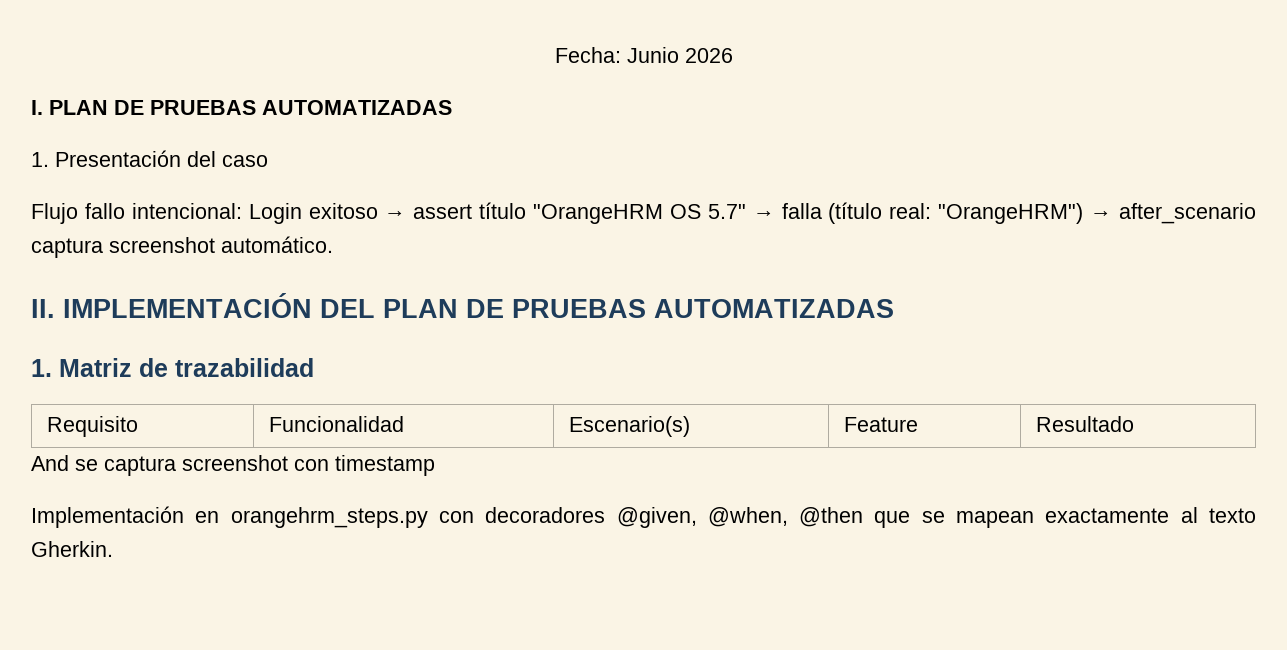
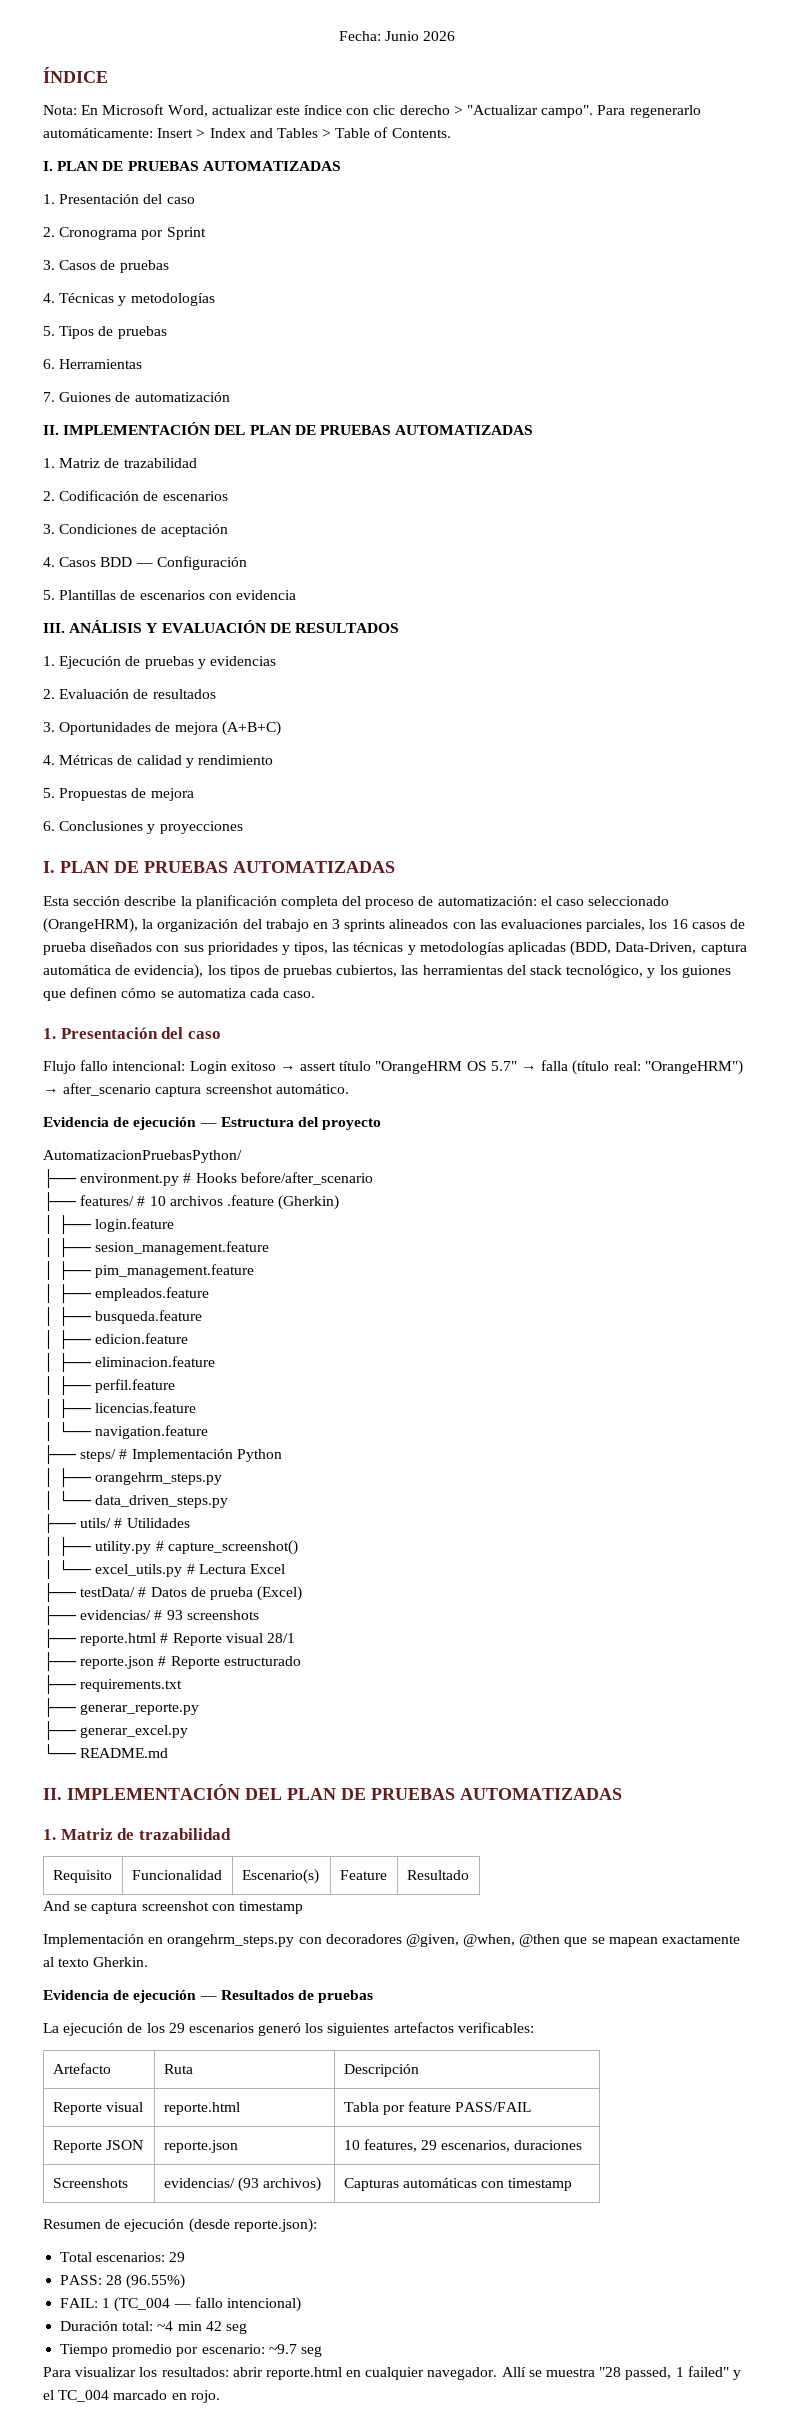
+ ÍNDICE
+ Nota: En Microsoft Word, actualizar este índice con clic derecho > "Actualizar campo". Para regenerarlo automáticamente: Insert > Index and Tables > Table of Contents.
+ 2. Cronograma por Sprint
+ 3. Casos de pruebas
+ 4. Técnicas y metodologías
+ 5. Tipos de pruebas
+ 6. Herramientas
+ 7. Guiones de automatización
+ II. IMPLEMENTACIÓN DEL PLAN DE PRUEBAS AUTOMATIZADAS
+ 1. Matriz de trazabilidad
+ 2. Codificación de escenarios
+ 3. Condiciones de aceptación
+ 4. Casos BDD — Configuración
+ 5. Plantillas de escenarios con evidencia
+ III. ANÁLISIS Y EVALUACIÓN DE RESULTADOS
+ 1. Ejecución de pruebas y evidencias
+ 2. Evaluación de resultados
+ 3. Oportunidades de mejora (A+B+C)
+ 4. Métricas de calidad y rendimiento
+ 5. Propuestas de mejora
+ 6. Conclusiones y proyecciones
+ I. PLAN DE PRUEBAS AUTOMATIZADAS
+ Esta sección describe la planificación completa del proceso de automatización: el caso seleccionado (OrangeHRM), la organización del trabajo en 3 sprints alineados con las evaluaciones parciales, los 16 casos de prueba diseñados con sus prioridades y tipos, las técnicas y metodologías aplicadas (BDD, Data-Driven, captura automática de evidencia), los tipos de pruebas cubiertos, las herramientas del stack tecnológico, y los guiones que definen cómo se automatiza cada caso.
+ 1. Presentación del caso
+ Evidencia de ejecución — Estructura del proyecto
+ AutomatizacionPruebasPython/
+ ├── environment.py # Hooks before/after_scenario
+ ├── features/ # 10 archivos .feature (Gherkin)
+ │ ├── login.feature
+ │ ├── sesion_management.feature
+ │ ├── pim_management.feature
+ │ ├── empleados.feature
+ │ ├── busqueda.feature
+ │ ├── edicion.feature
+ │ ├── eliminacion.feature
+ │ ├── perfil.feature
+ │ ├── licencias.feature
+ │ └── navigation.feature
+ ├── steps/ # Implementación Python
+ │ ├── orangehrm_steps.py
+ │ └── data_driven_steps.py
+ ├── utils/ # Utilidades
+ │ ├── utility.py # capture_screenshot()
+ │ └── excel_utils.py # Lectura Excel
+ ├── testData/ # Datos de prueba (Excel)
+ ├── evidencias/ # 93 screenshots
+ ├── reporte.html # Reporte visual 28/1
+ ├── reporte.json # Reporte estructurado
+ ├── requirements.txt
+ ├── generar_reporte.py
+ ├── generar_excel.py
+ └── README.md
+ Evidencia de ejecución — Resultados de pruebas
+ La ejecución de los 29 escenarios generó los siguientes artefactos verificables:
+ Artefacto | Ruta | Descripción
+ Reporte visual | reporte.html | Tabla por feature PASS/FAIL
+ Reporte JSON | reporte.json | 10 features, 29 escenarios, duraciones
+ Screenshots | evidencias/ (93 archivos) | Capturas automáticas con timestamp
+ Resumen de ejecución (desde reporte.json):
+ Total escenarios: 29
+ PASS: 28 (96.55%)
+ FAIL: 1 (TC_004 — fallo intencional)
+ Duración total: ~4 min 42 seg
+ Tiempo promedio por escenario: ~9.7 seg
+ Para visualizar los resultados: abrir reporte.html en cualquier navegador. Allí se muestra "28 passed, 1 failed" y el TC_004 marcado en rojo.

